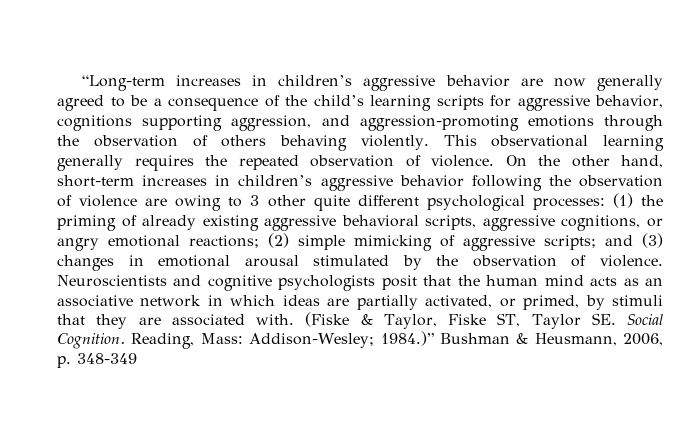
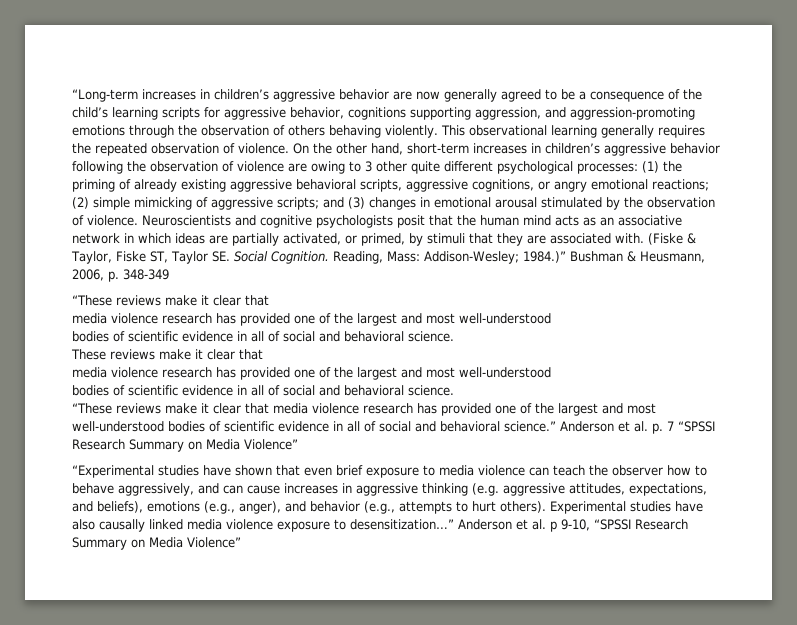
  Bushman & Heusmann, 2006, p. 348-349
+ “These reviews make it clear that
+ media violence research has provided one of the largest and most well-understood
+ bodies of scientific evidence in all of social and behavioral science.
+ These reviews make it clear that
+ media violence research has provided one of the largest and most well-understood
+ bodies of scientific evidence in all of social and behavioral science.
+ “These reviews make it clear that media violence research has provided one of the largest and most well-understood bodies of scientific evidence in all of social and behavioral science.” Anderson et al. p. 7 “SPSSI Research Summary on Media Violence”
+ “Experimental studies have shown that even brief exposure to media violence can teach the observer how to behave aggressively, and can cause increases in aggressive thinking (e.g. aggressive attitudes, expectations, and beliefs), emotions (e.g., anger), and behavior (e.g., attempts to hurt others). Experimental studies have also causally linked media violence exposure to desensitization…” Anderson et al. p 9-10, “SPSSI Research Summary on Media Violence”

